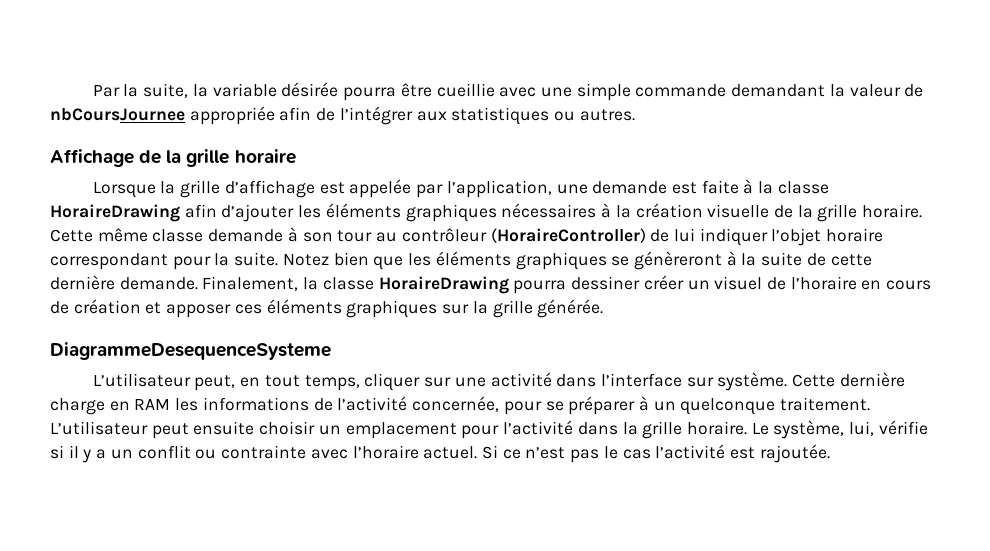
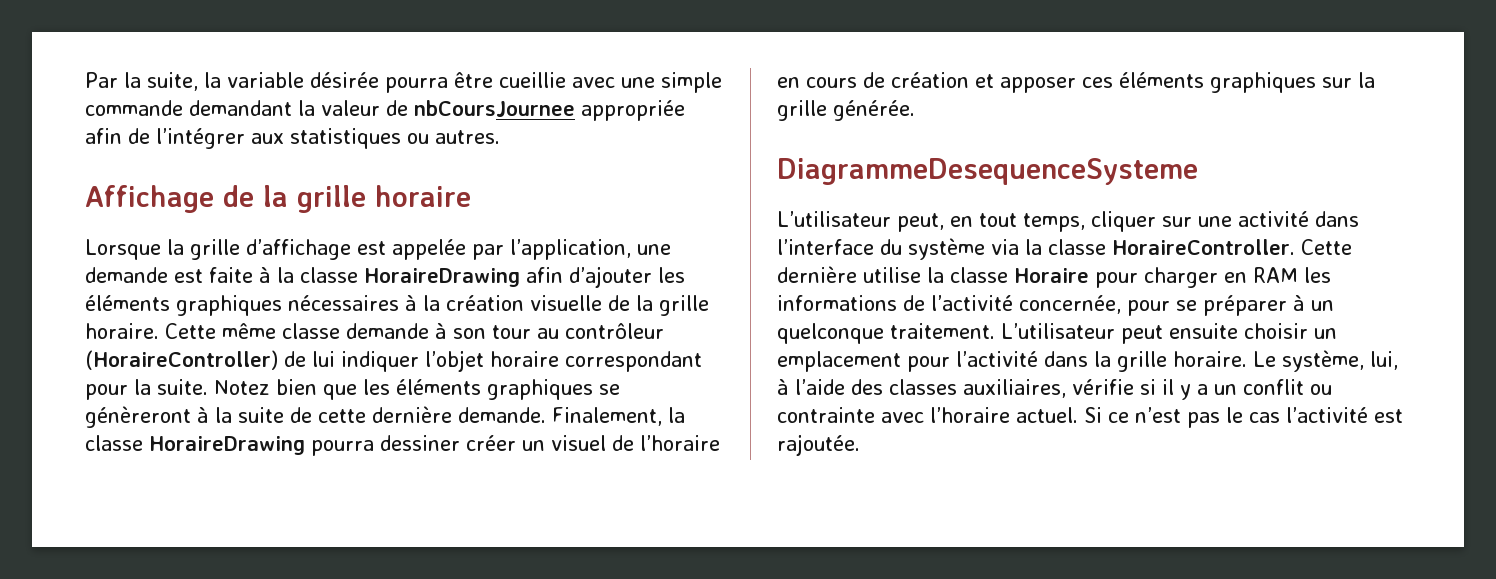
- L’utilisateur peut, en tout temps, cliquer sur une activité dans l’interface sur système. Cette dernière charge en RAM les informations de l’activité concernée, pour se préparer à un quelconque traitement.
+ L’utilisateur peut, en tout temps, cliquer sur une activité dans l’interface du système via la classe HoraireController. Cette dernière utilise la classe Horaire pour charger en RAM les informations de l’activité concernée, pour se préparer à un quelconque traitement.
- Le système, lui, vérifie si il y a un conflit ou contrainte avec l’horaire actuel.
+ Le système, lui, à l’aide des classes auxiliaires, vérifie si il y a un conflit ou contrainte avec l’horaire actuel.

